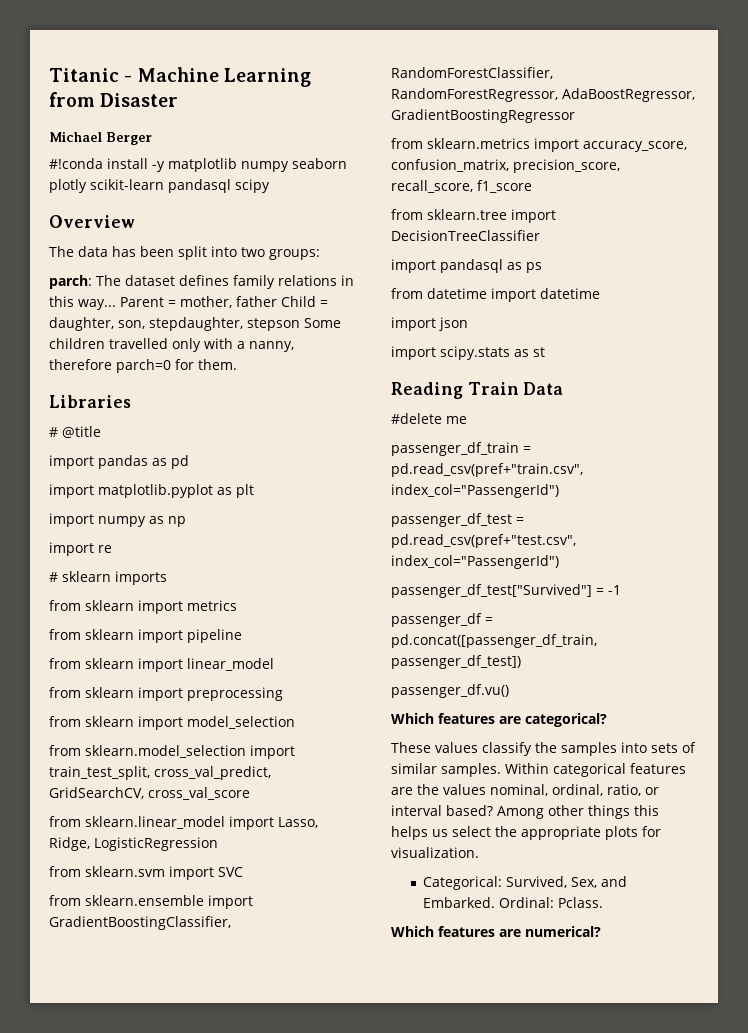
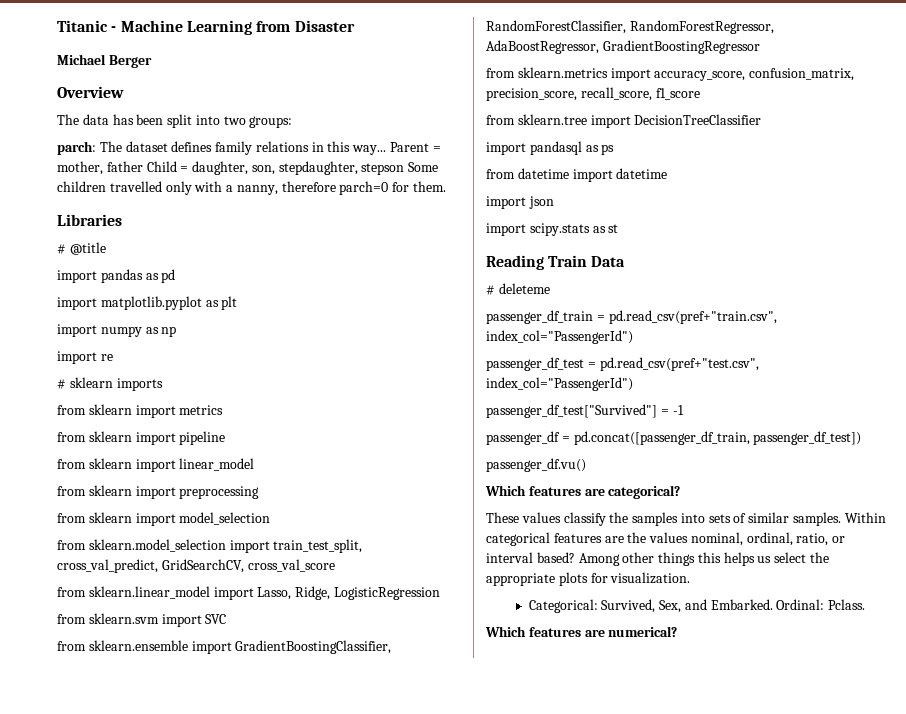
- #!conda install -y matplotlib numpy seaborn plotly scikit-learn pandasql scipy
- #delete me
+ # deleteme

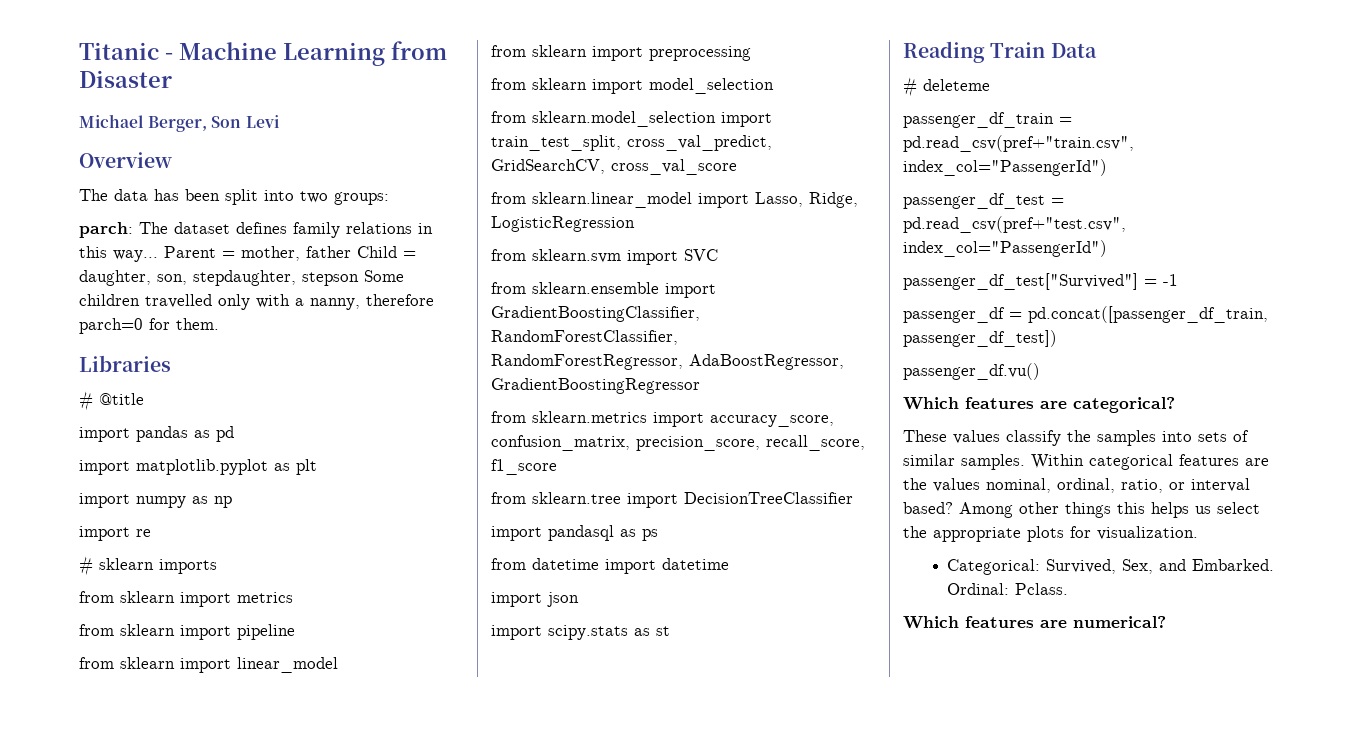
- Michael Berger
+ Michael Berger, Son Levi

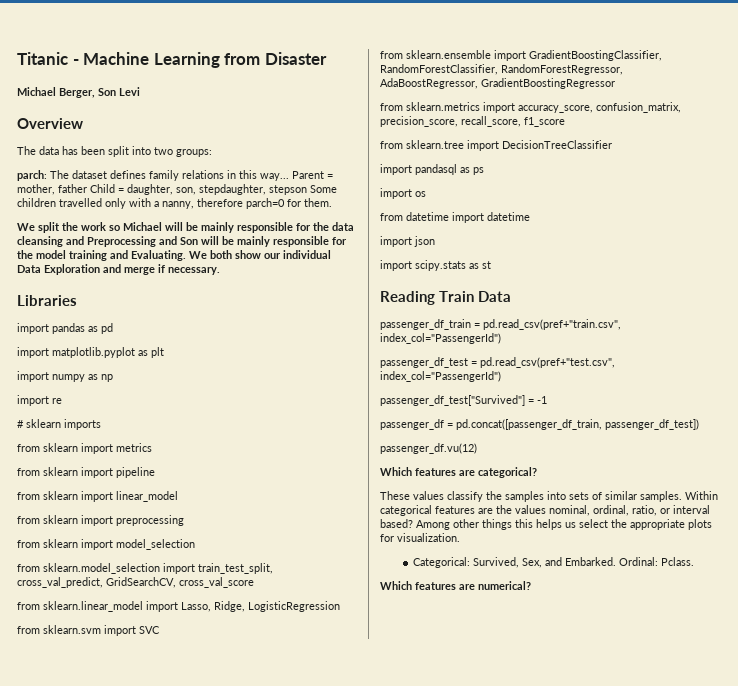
+ We split the work so Michael will be mainly responsible for the data cleansing and Preprocessing and Son will be mainly responsible for the model training and Evaluating. We both show our individual Data Exploration and merge if necessary.
- # @title
+ import os
- # deleteme
- passenger_df.vu()
+ passenger_df.vu(12)

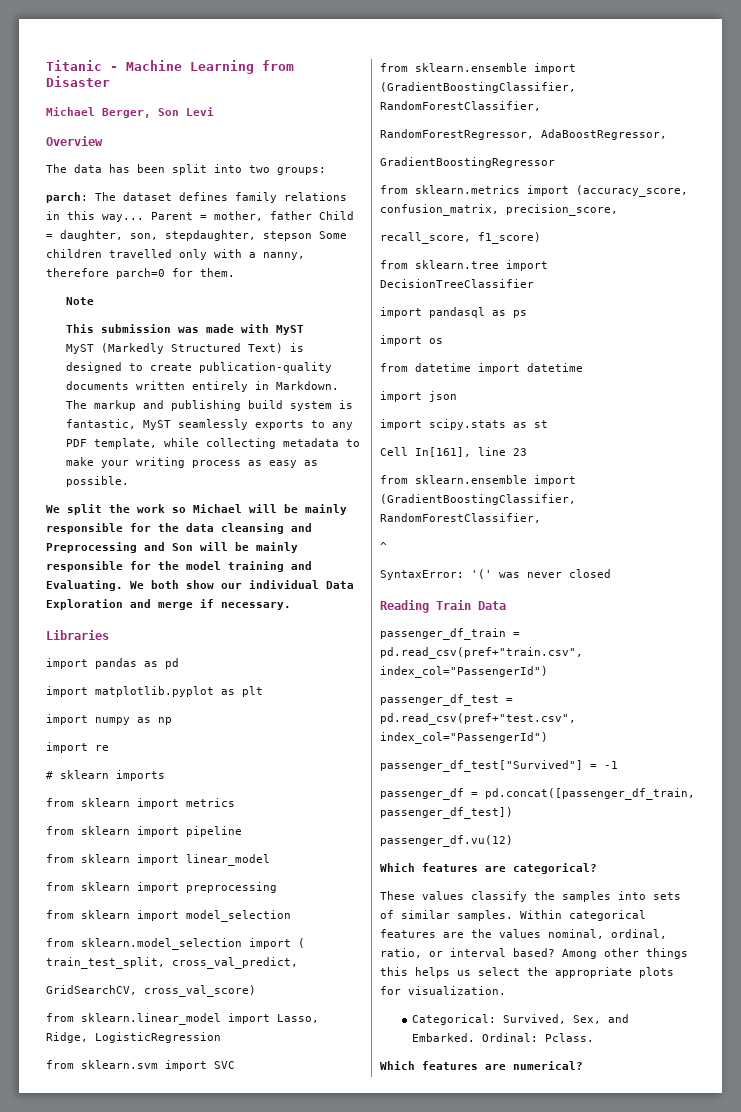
+ Note
+ This submission was made with MyST
+ MyST (Markedly Structured Text) is designed to create publication-quality documents written entirely in Markdown. The markup and publishing build system is fantastic, MyST seamlessly exports to any PDF template, while collecting metadata to make your writing process as easy as possible.
- from sklearn.model_selection import train_test_split, cross_val_predict, GridSearchCV, cross_val_score
+ from sklearn.model_selection import ( train_test_split, cross_val_predict,
+ GridSearchCV, cross_val_score)
  from sklearn.svm import SVC
- from sklearn.ensemble import GradientBoostingClassifier, RandomForestClassifier, RandomForestRegressor, AdaBoostRegressor, GradientBoostingRegressor
+ from sklearn.ensemble import (GradientBoostingClassifier, RandomForestClassifier,
+ RandomForestRegressor, AdaBoostRegressor,
+ GradientBoostingRegressor
- from sklearn.metrics import accuracy_score, confusion_matrix, precision_score, recall_score, f1_score
+ from sklearn.metrics import (accuracy_score, confusion_matrix, precision_score,
+ recall_score, f1_score)
+ Cell In[161], line 23
+ from sklearn.ensemble import (GradientBoostingClassifier, RandomForestClassifier,
+ ^
+ SyntaxError: '(' was never closed

